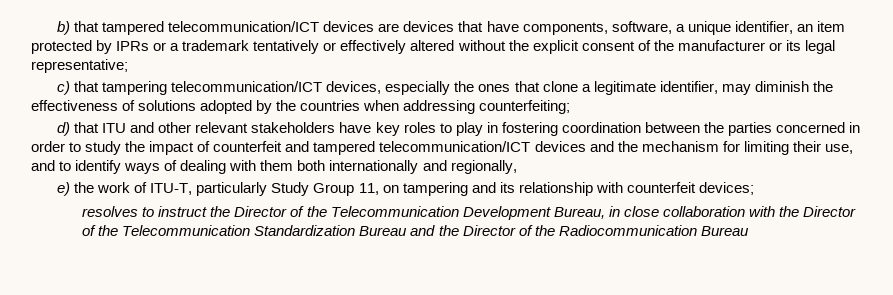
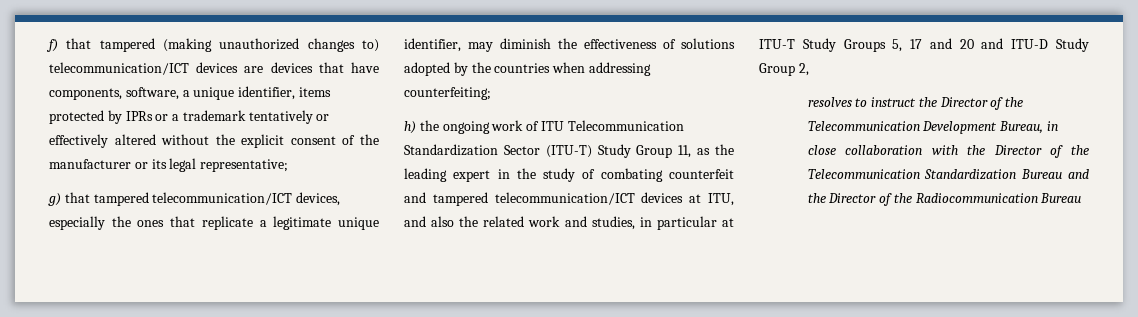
- b) that tampered telecommunication/ICT devices are devices that have components, software, a unique identifier, an item protected by IPRs or a trademark tentatively or effectively altered without the explicit consent of the manufacturer or its legal representative;
+ f) that tampered (making unauthorized changes to) telecommunication/ICT devices are devices that have components, software, a unique identifier, items protected by IPRs or a trademark tentatively or effectively altered without the explicit consent of the manufacturer or its legal representative;
- c) that tampering telecommunication/ICT devices, especially the ones that clone a legitimate identifier, may diminish the effectiveness of solutions adopted by the countries when addressing counterfeiting;
+ g) that tampered telecommunication/ICT devices, especially the ones that replicate a legitimate unique identifier, may diminish the effectiveness of solutions adopted by the countries when addressing counterfeiting;
- d) that ITU and other relevant stakeholders have key roles to play in fostering coordination between the parties concerned in order to study the impact of counterfeit and tampered telecommunication/ICT devices and the mechanism for limiting their use, and to identify ways of dealing with them both internationally and regionally,
- e) the work of ITU-T, particularly Study Group 11, on tampering and its relationship with counterfeit devices;
+ h) the ongoing work of ITU Telecommunication Standardization Sector (ITU-T) Study Group 11, as the leading expert in the study of combating counterfeit and tampered telecommunication/ICT devices at ITU, and also the related work and studies, in particular at ITU-T Study Groups 5, 17 and 20 and ITU-D Study Group 2,

